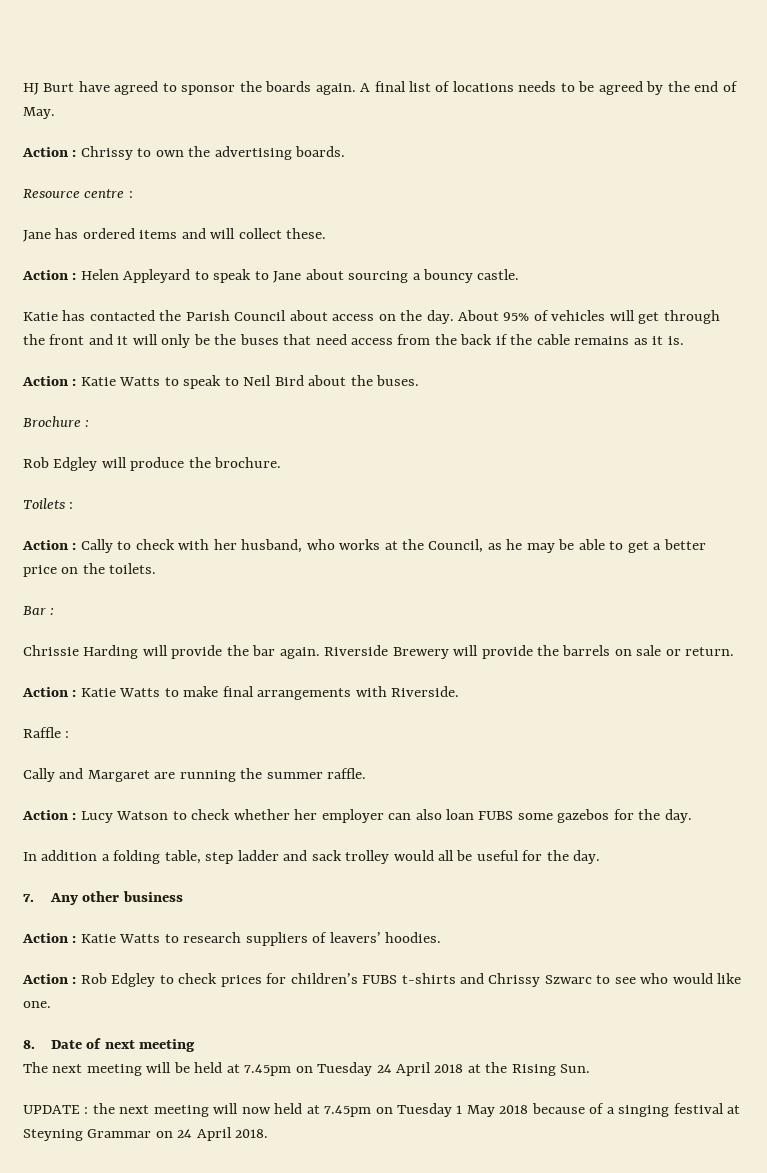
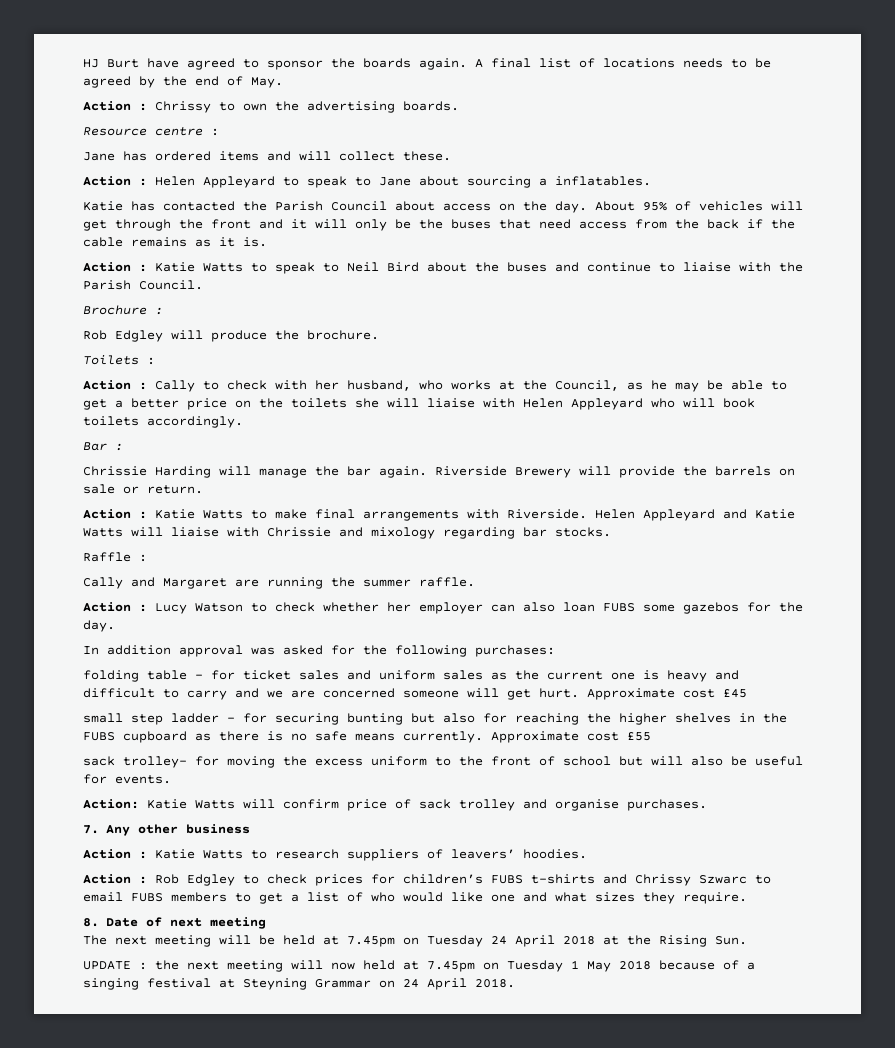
- Action : Helen Appleyard to speak to Jane about sourcing a bouncy castle.
+ Action : Helen Appleyard to speak to Jane about sourcing a inflatables.
- Action : Katie Watts to speak to Neil Bird about the buses.
+ Action : Katie Watts to speak to Neil Bird about the buses and continue to liaise with the Parish Council.
- Action : Cally to check with her husband, who works at the Council, as he may be able to get a better price on the toilets.
+ Action : Cally to check with her husband, who works at the Council, as he may be able to get a better price on the toilets she will liaise with Helen Appleyard who will book toilets accordingly.
- Chrissie Harding will provide the bar again.
+ Chrissie Harding will manage the bar again.
+ Helen Appleyard and Katie Watts will liaise with Chrissie and mixology regarding bar stocks.
- In addition a folding table, step ladder and sack trolley would all be useful for the day.
+ In addition approval was asked for the following purchases:
+ folding table – for ticket sales and uniform sales as the current one is heavy and difficult to carry and we are concerned someone will get hurt. Approximate cost £45
+ small step ladder – for securing bunting but also for reaching the higher shelves in the FUBS cupboard as there is no safe means currently. Approximate cost £55
+ sack trolley- for moving the excess uniform to the front of school but will also be useful for events.
+ Action: Katie Watts will confirm price of sack trolley and organise purchases.
- Action : Rob Edgley to check prices for children’s FUBS t-shirts and Chrissy Szwarc to see who would like one.
+ Action : Rob Edgley to check prices for children’s FUBS t-shirts and Chrissy Szwarc to email FUBS members to get a list of who would like one and what sizes they require.

